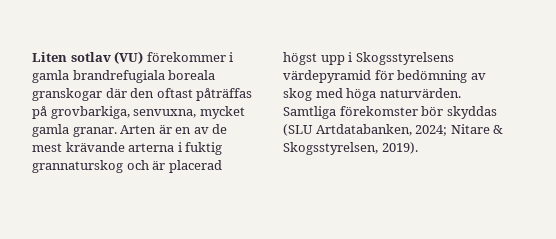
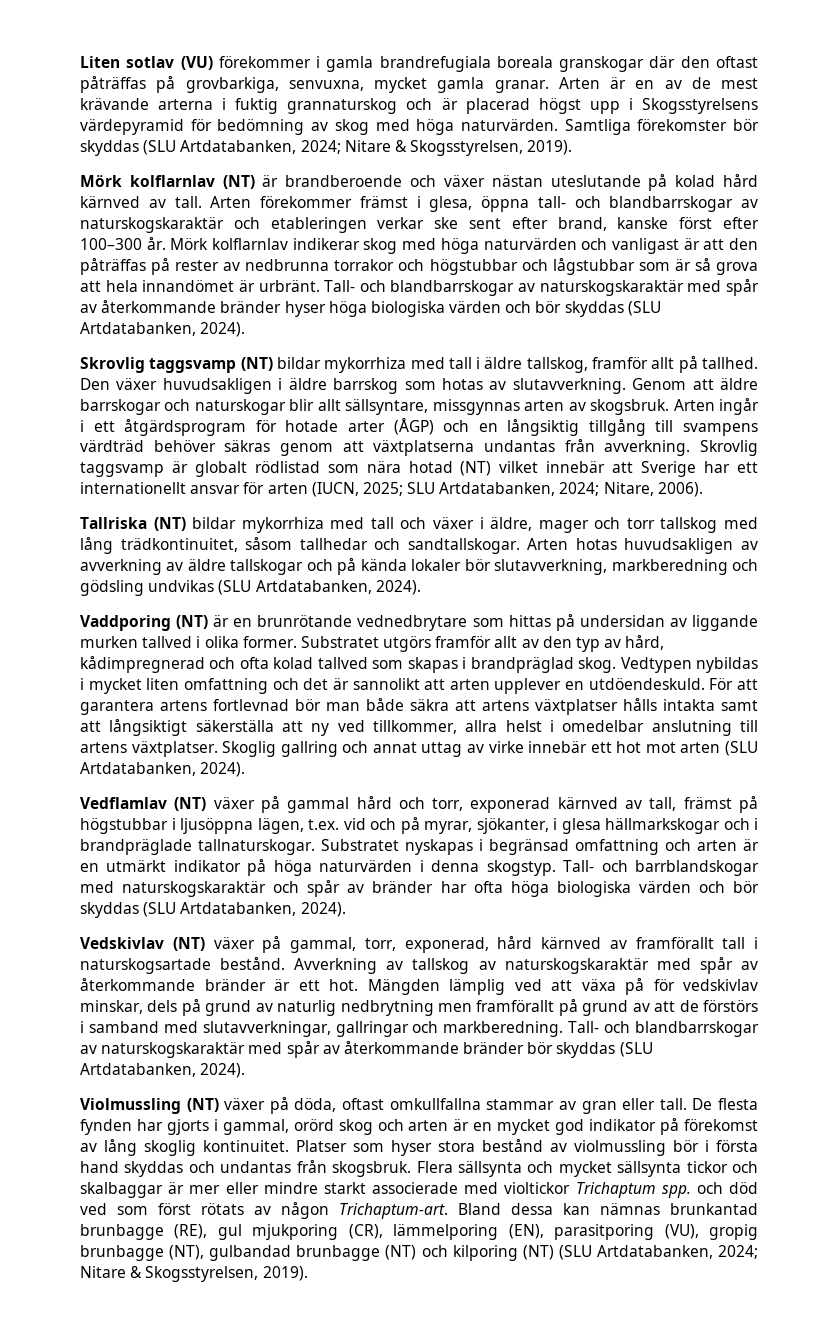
+ Mörk kolflarnlav (NT) är brandberoende och växer nästan uteslutande på kolad hård kärnved av tall. Arten förekommer främst i glesa, öppna tall- och blandbarrskogar av naturskogskaraktär och etableringen verkar ske sent efter brand, kanske först efter 100–300 år. Mörk kolflarnlav indikerar skog med höga naturvärden och vanligast är att den påträffas på rester av nedbrunna torrakor och högstubbar och lågstubbar som är så grova att hela innandömet är urbränt. Tall- och blandbarrskogar av naturskogskaraktär med spår av återkommande bränder hyser höga biologiska värden och bör skyddas (SLU Artdatabanken, 2024).
+ Skrovlig taggsvamp (NT) bildar mykorrhiza med tall i äldre tallskog, framför allt på tallhed. Den växer huvudsakligen i äldre barrskog som hotas av slutavverkning. Genom att äldre barrskogar och naturskogar blir allt sällsyntare, missgynnas arten av skogsbruk. Arten ingår i ett åtgärdsprogram för hotade arter (ÅGP) och en långsiktig tillgång till svampens värdträd behöver säkras genom att växtplatserna undantas från avverkning. Skrovlig taggsvamp är globalt rödlistad som nära hotad (NT) vilket innebär att Sverige har ett internationellt ansvar för arten (IUCN, 2025; SLU Artdatabanken, 2024; Nitare, 2006).
+ Tallriska (NT) bildar mykorrhiza med tall och växer i äldre, mager och torr tallskog med lång trädkontinuitet, såsom tallhedar och sandtallskogar. Arten hotas huvudsakligen av avverkning av äldre tallskogar och på kända lokaler bör slutavverkning, markberedning och gödsling undvikas (SLU Artdatabanken, 2024).
+ Vaddporing (NT) är en brunrötande vednedbrytare som hittas på undersidan av liggande murken tallved i olika former. Substratet utgörs framför allt av den typ av hård, kådimpregnerad och ofta kolad tallved som skapas i brandpräglad skog. Vedtypen nybildas i mycket liten omfattning och det är sannolikt att arten upplever en utdöendeskuld. För att garantera artens fortlevnad bör man både säkra att artens växtplatser hålls intakta samt att långsiktigt säkerställa att ny ved tillkommer, allra helst i omedelbar anslutning till artens växtplatser. Skoglig gallring och annat uttag av virke innebär ett hot mot arten (SLU Artdatabanken, 2024).
+ Vedflamlav (NT) växer på gammal hård och torr, exponerad kärnved av tall, främst på högstubbar i ljusöppna lägen, t.ex. vid och på myrar, sjökanter, i glesa hällmarkskogar och i brandpräglade tallnaturskogar. Substratet nyskapas i begränsad omfattning och arten är en utmärkt indikator på höga naturvärden i denna skogstyp. Tall- och barrblandskogar med naturskogskaraktär och spår av bränder har ofta höga biologiska värden och bör skyddas (SLU Artdatabanken, 2024).
+ Vedskivlav (NT) växer på gammal, torr, exponerad, hård kärnved av framförallt tall i naturskogsartade bestånd. Avverkning av tallskog av naturskogskaraktär med spår av återkommande bränder är ett hot. Mängden lämplig ved att växa på för vedskivlav minskar, dels på grund av naturlig nedbrytning men framförallt på grund av att de förstörs i samband med slutavverkningar, gallringar och markberedning. Tall- och blandbarrskogar av naturskogskaraktär med spår av återkommande bränder bör skyddas (SLU Artdatabanken, 2024).
+ Violmussling (NT) växer på döda, oftast omkullfallna stammar av gran eller tall. De flesta fynden har gjorts i gammal, orörd skog och arten är en mycket god indikator på förekomst av lång skoglig kontinuitet. Platser som hyser stora bestånd av violmussling bör i första hand skyddas och undantas från skogsbruk. Flera sällsynta och mycket sällsynta tickor och skalbaggar är mer eller mindre starkt associerade med violtickor Trichaptum spp. och död ved som först rötats av någon Trichaptum-art. Bland dessa kan nämnas brunkantad brunbagge (RE), gul mjukporing (CR), lämmelporing (EN), parasitporing (VU), gropig brunbagge (NT), gulbandad brunbagge (NT) och kilporing (NT) (SLU Artdatabanken, 2024; Nitare & Skogsstyrelsen, 2019).

